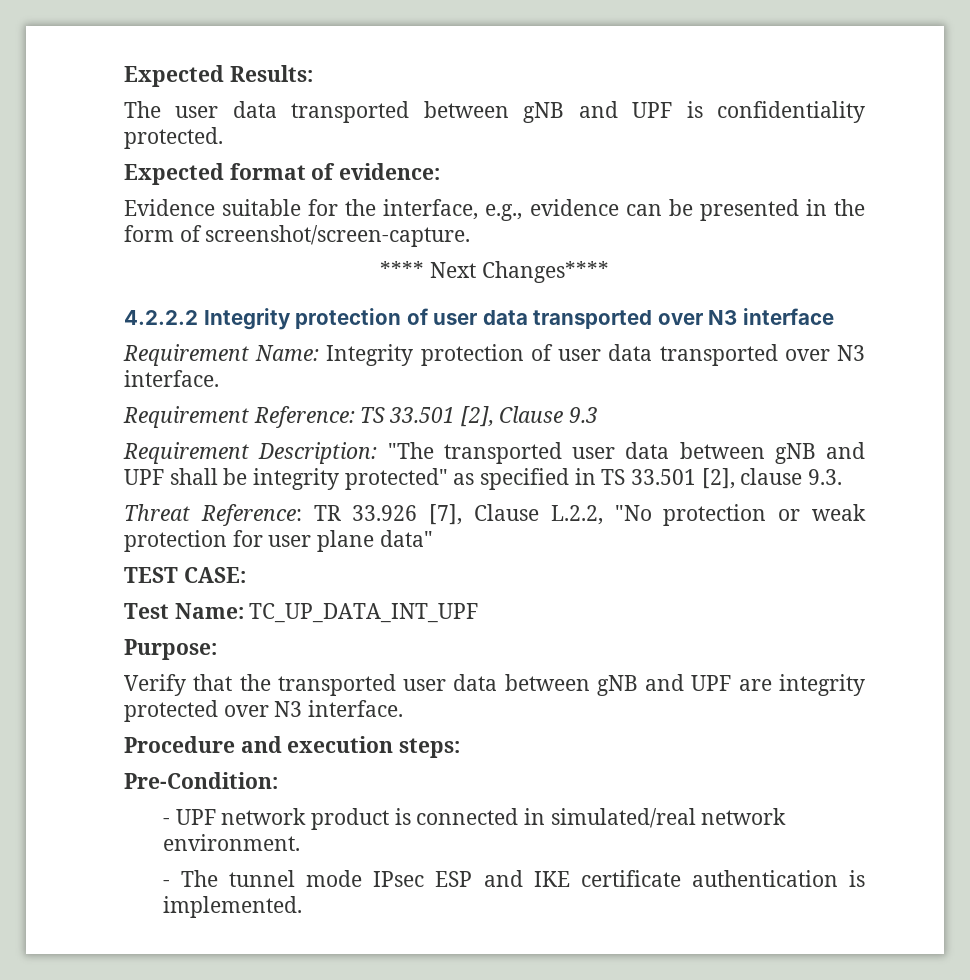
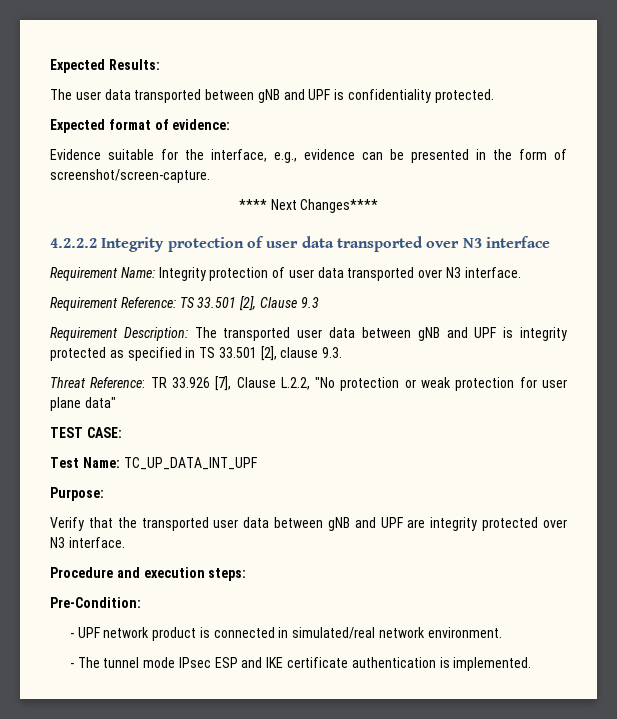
- Requirement Description: "The transported user data between gNB and UPF shall be integrity protected" as specified in TS 33.501 [2], clause 9.3.
+ Requirement Description: The transported user data between gNB and UPF is integrity protected as specified in TS 33.501 [2], clause 9.3.

